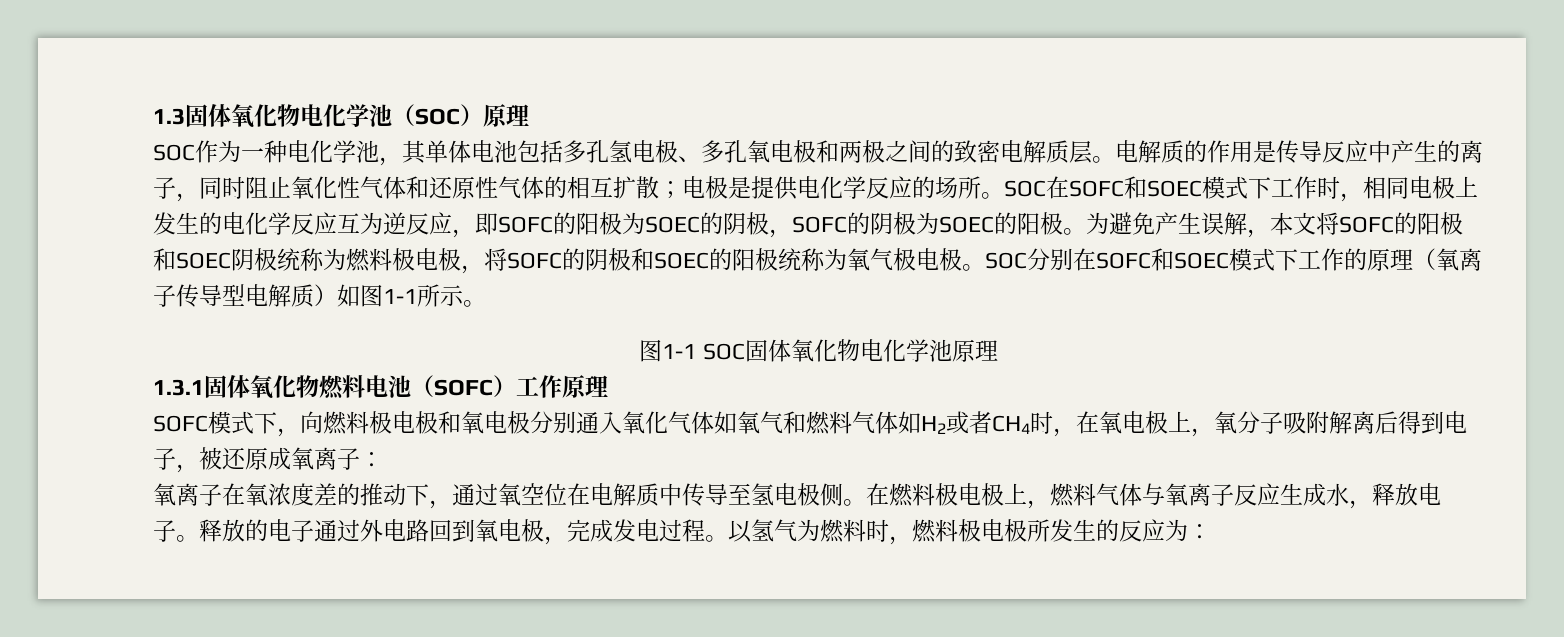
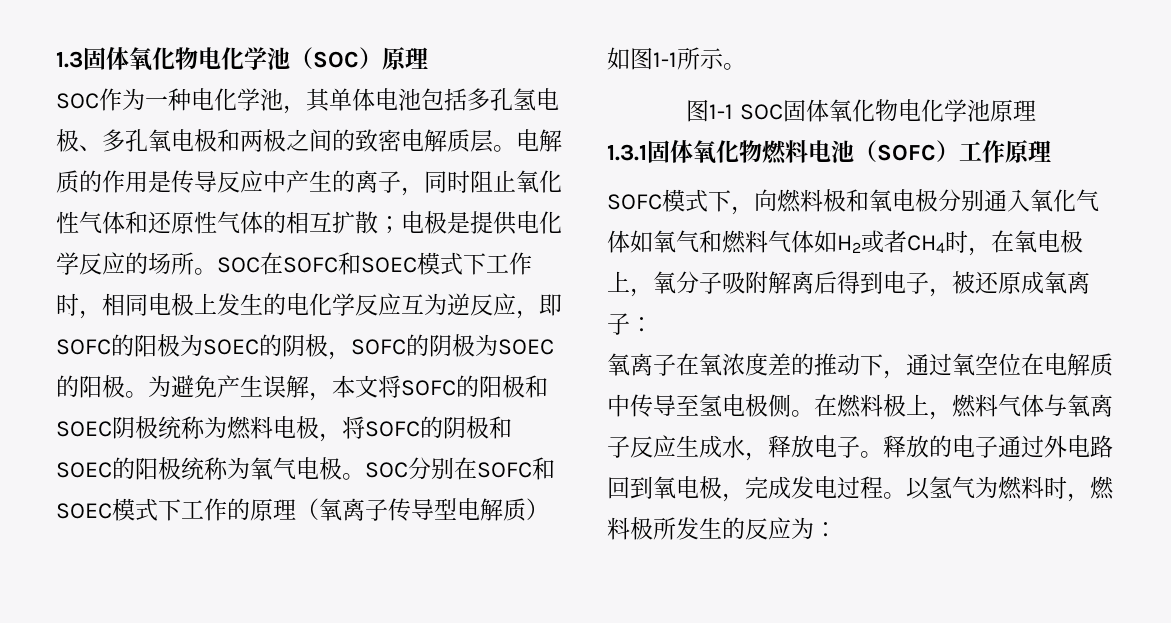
- 为避免产生误解，本文将SOFC的阳极和SOEC阴极统称为燃料极电极，将SOFC的阴极和SOEC的阳极统称为氧气极电极。
+ 为避免产生误解，本文将SOFC的阳极和SOEC阴极统称为燃料电极，将SOFC的阴极和SOEC的阳极统称为氧气电极。
- SOFC模式下，向燃料极电极和氧电极分别通入氧化气体如氧气和燃料气体如H2或者CH4时，在氧电极上，氧分子吸附解离后得到电子，被还原成氧离子：
+ SOFC模式下，向燃料极和氧电极分别通入氧化气体如氧气和燃料气体如H2或者CH4时，在氧电极上，氧分子吸附解离后得到电子，被还原成氧离子：
- 在燃料极电极上，燃料气体与氧离子反应生成水，释放电子。
+ 在燃料极上，燃料气体与氧离子反应生成水，释放电子。
- 以氢气为燃料时，燃料极电极所发生的反应为：
+ 以氢气为燃料时，燃料极所发生的反应为：

